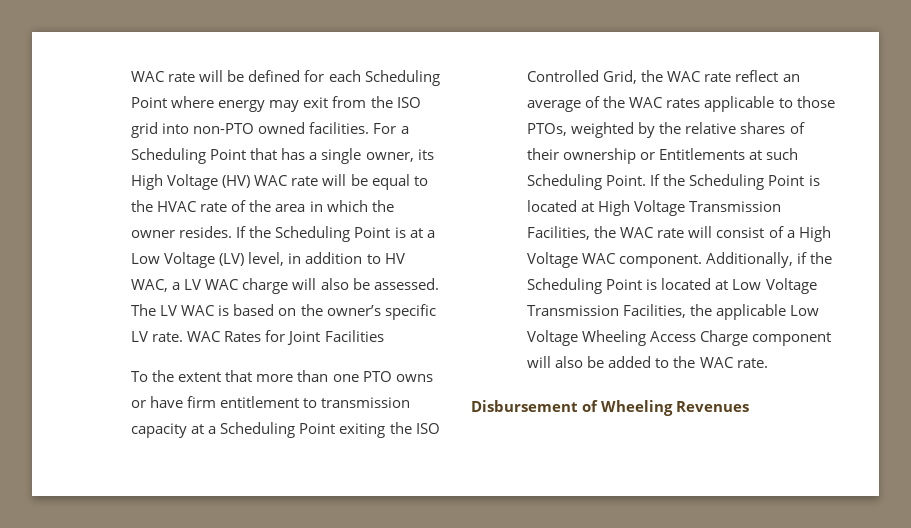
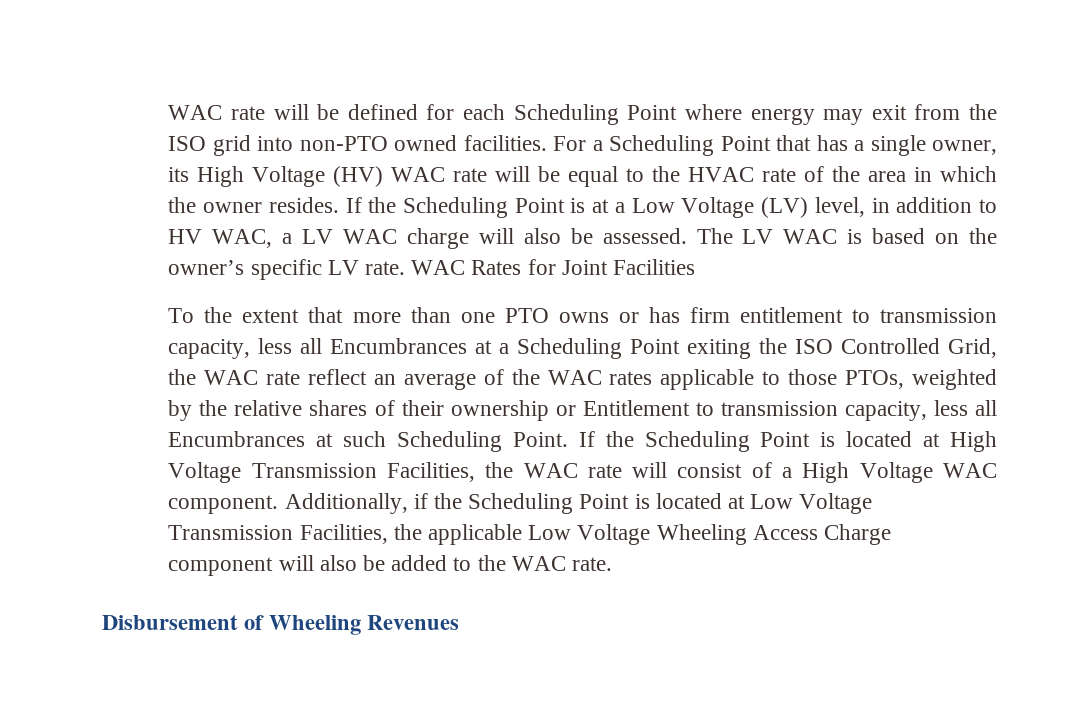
- To the extent that more than one PTO owns or have firm entitlement to transmission capacity at a Scheduling Point exiting the ISO Controlled Grid, the WAC rate reflect an average of the WAC rates applicable to those PTOs, weighted by the relative shares of their ownership or Entitlements at such Scheduling Point.
+ To the extent that more than one PTO owns or has firm entitlement to transmission capacity, less all Encumbrances at a Scheduling Point exiting the ISO Controlled Grid, the WAC rate reflect an average of the WAC rates applicable to those PTOs, weighted by the relative shares of their ownership or Entitlement to transmission capacity, less all Encumbrances at such Scheduling Point.

